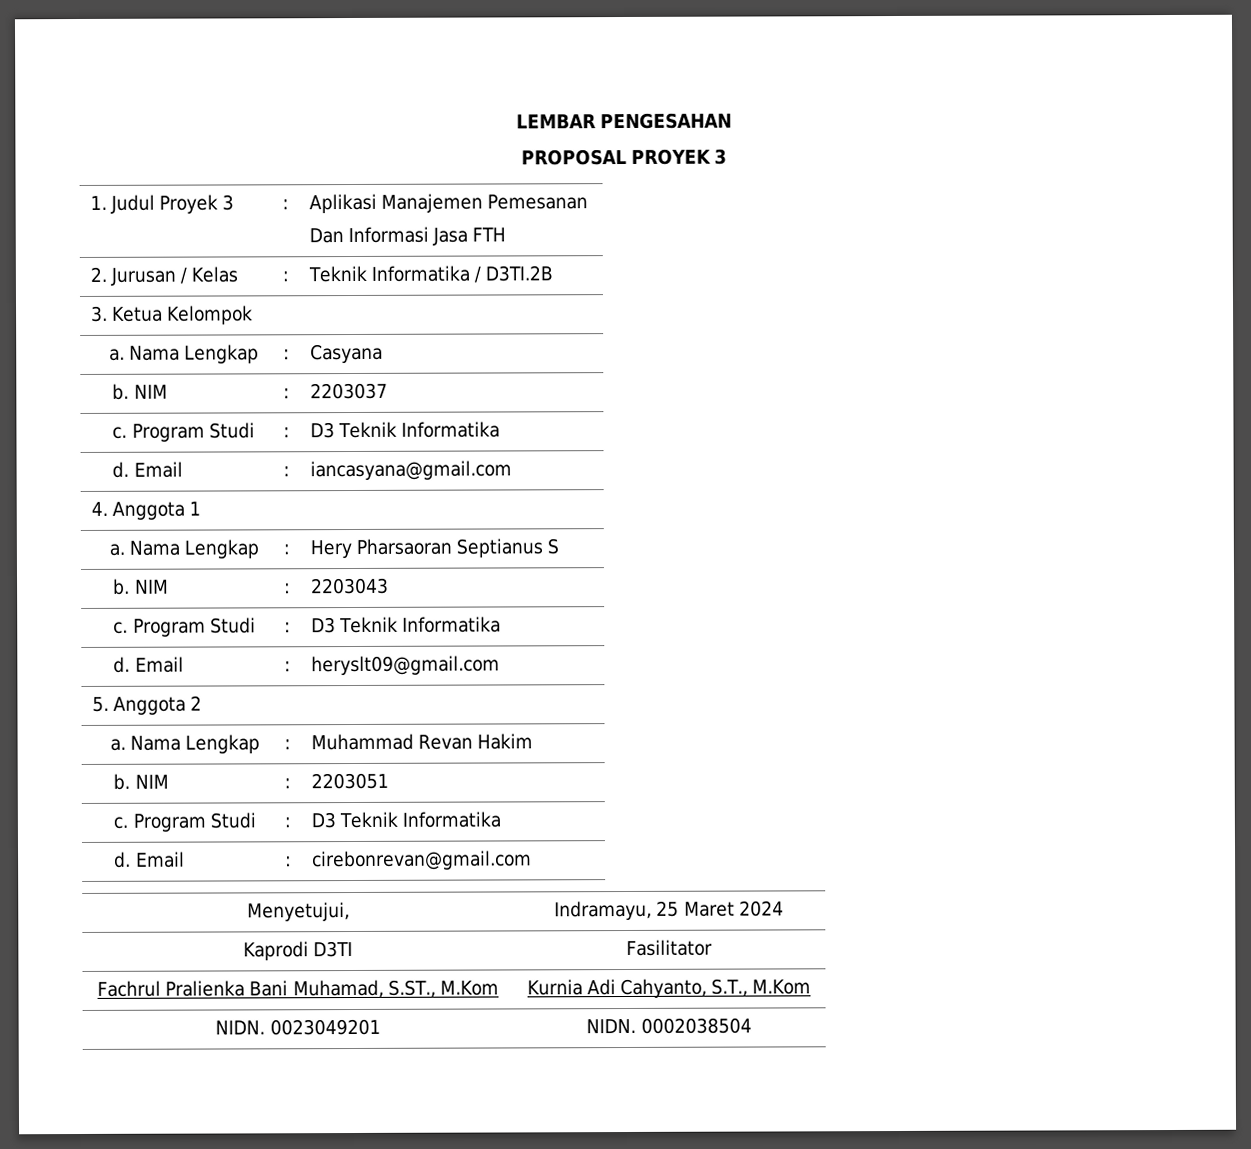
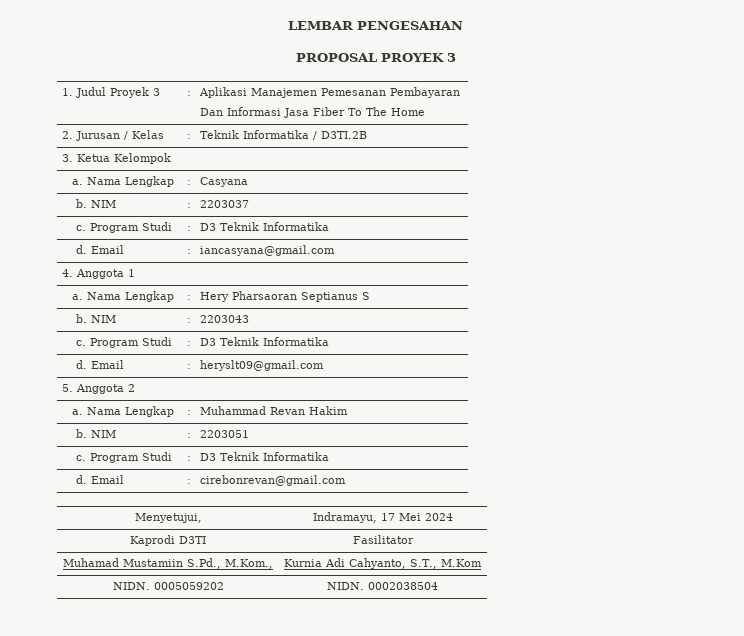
- 1. Judul Proyek 3 | : | Aplikasi Manajemen Pemesanan
- Dan Informasi Jasa FTH
+ 1. Judul Proyek 3 | : | Aplikasi Manajemen Pemesanan Pembayaran
+ Dan Informasi Jasa Fiber To The Home
- Menyetujui, | Indramayu, 25 Maret 2024
+ Menyetujui, | Indramayu, 17 Mei 2024
- Fachrul Pralienka Bani Muhamad, S.ST., M.Kom | Kurnia Adi Cahyanto, S.T., M.Kom
+ Muhamad Mustamiin S.Pd., M.Kom., | Kurnia Adi Cahyanto, S.T., M.Kom
- NIDN. 0023049201 | NIDN. 0002038504
+ NIDN. 0005059202 | NIDN. 0002038504

